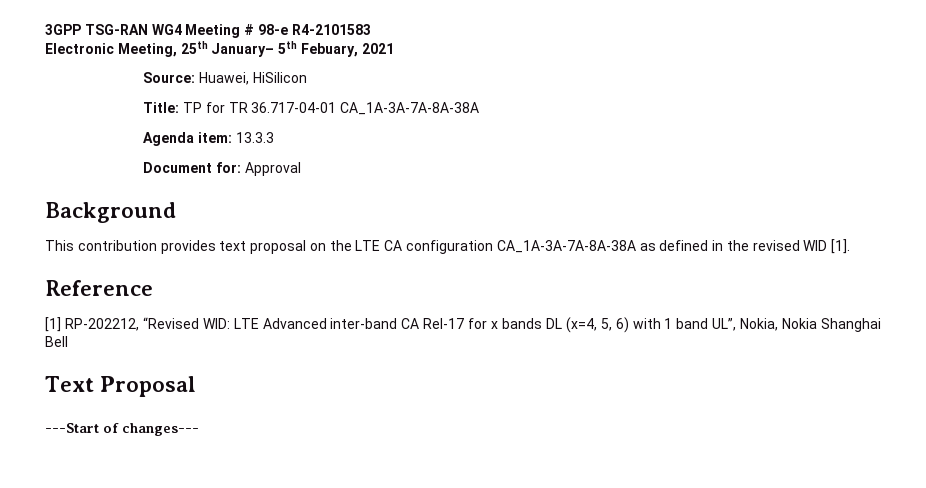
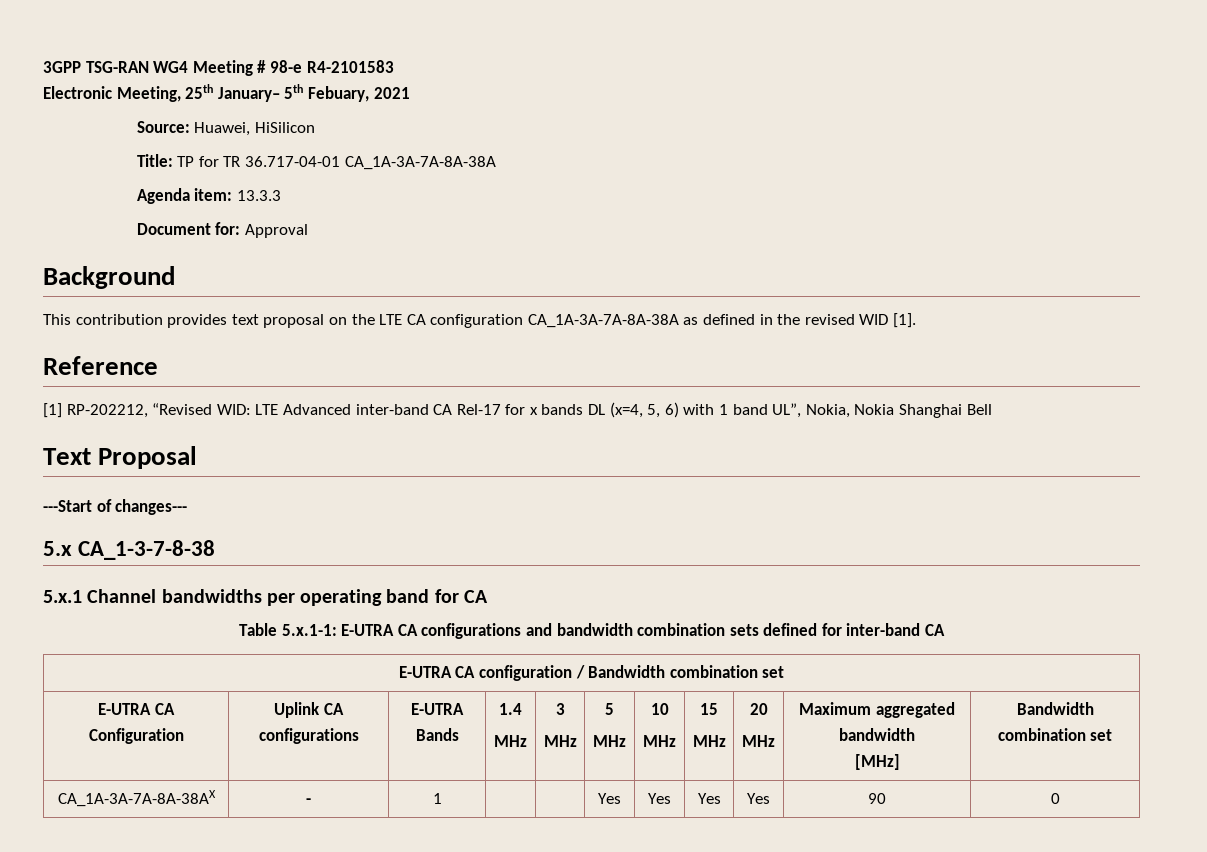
+ 5.x CA_1-3-7-8-38
+ 5.x.1 Channel bandwidths per operating band for CA
+ Table 5.x.1-1: E-UTRA CA configurations and bandwidth combination sets defined for inter-band CA
+ E-UTRA CA configuration / Bandwidth combination set
+ E-UTRA CA Configuration | Uplink CA configurations | E-UTRA Bands | 1.4
+ MHz | 3
+ MHz | 5
+ MHz | 10
+ MHz | 15
+ MHz | 20
+ MHz | Maximum aggregated bandwidth
+ [MHz] | Bandwidth combination set
+ CA_1A-3A-7A-8A-38AX | - | 1 | | | Yes | Yes | Yes | Yes | 90 | 0

